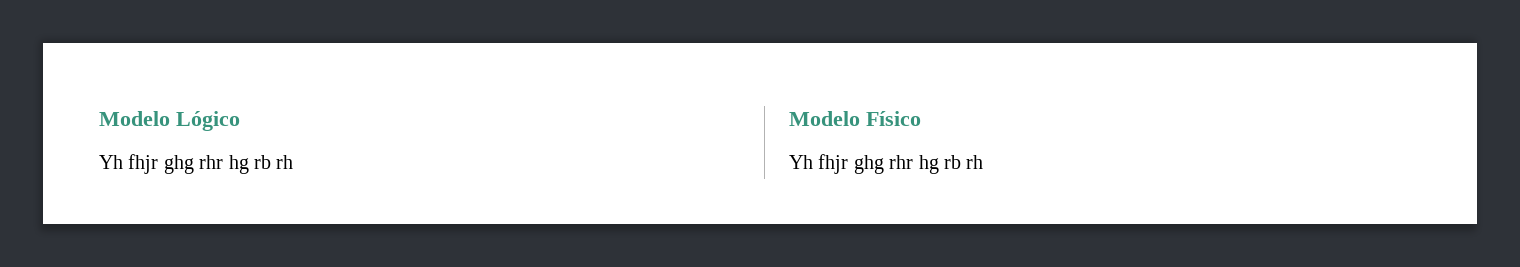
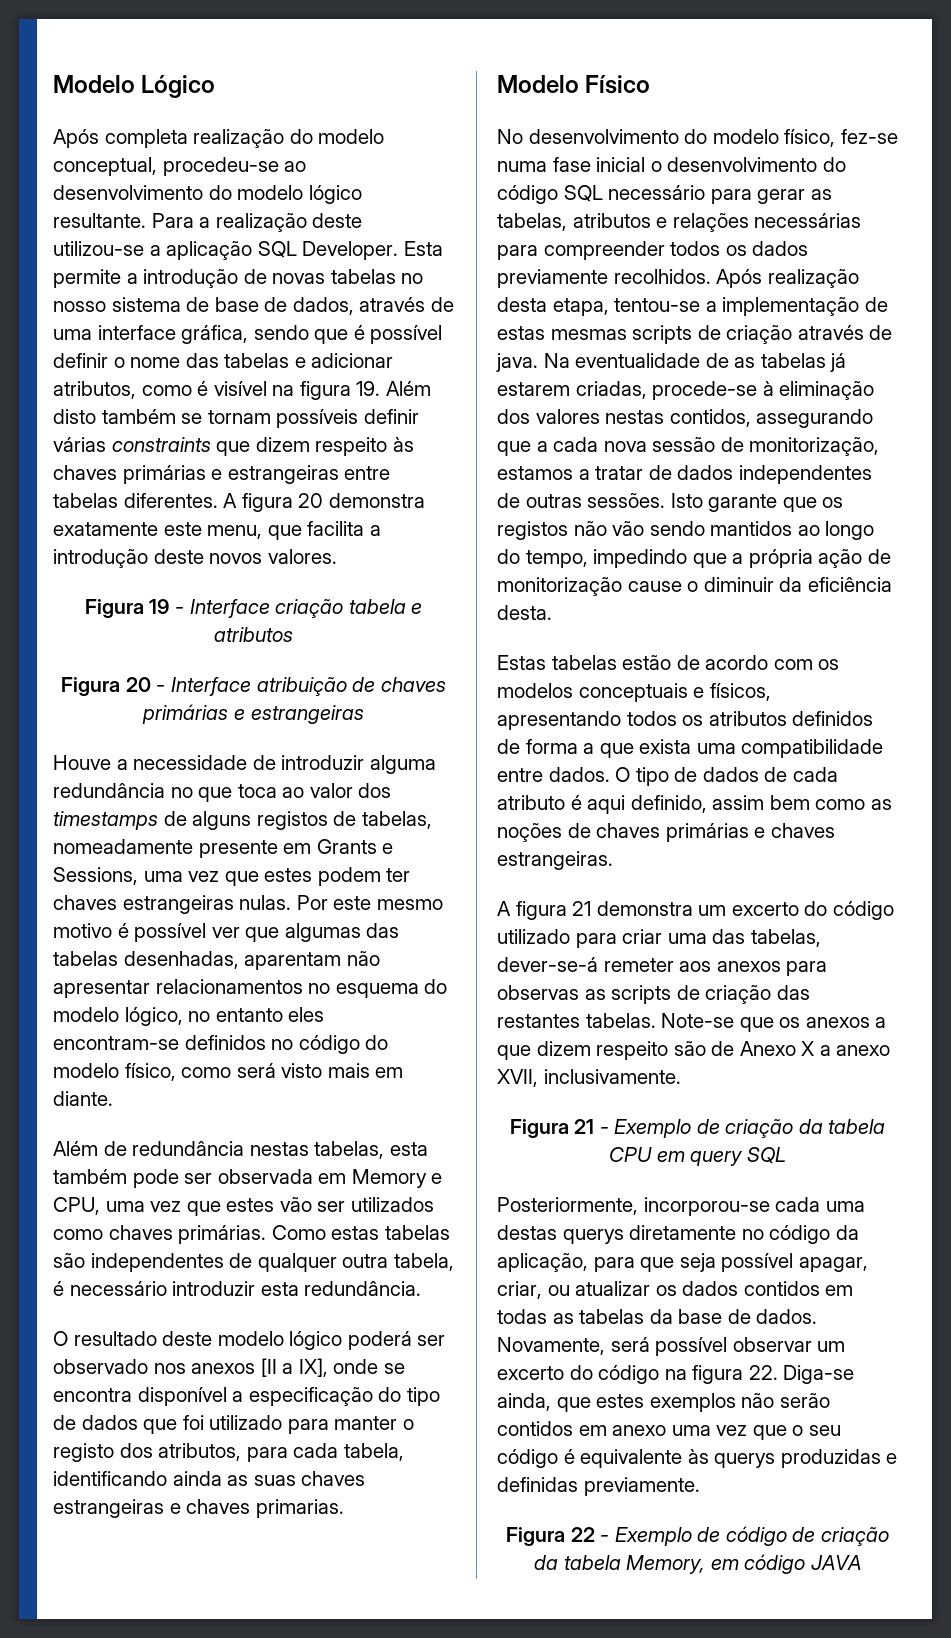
  Modelo Lógico
- Yh fhjr ghg rhr hg rb rh
+ Após completa realização do modelo conceptual, procedeu-se ao desenvolvimento do modelo lógico resultante. Para a realização deste utilizou-se a aplicação SQL Developer. Esta permite a introdução de novas tabelas no nosso sistema de base de dados, através de uma interface gráfica, sendo que é possível definir o nome das tabelas e adicionar atributos, como é visível na figura 19. Além disto também se tornam possíveis definir várias constraints que dizem respeito às chaves primárias e estrangeiras entre tabelas diferentes. A figura 20 demonstra exatamente este menu, que facilita a introdução deste novos valores.
+ Figura 19 - Interface criação tabela e atributos
+ Figura 20 - Interface atribuição de chaves primárias e estrangeiras
+ Houve a necessidade de introduzir alguma redundância no que toca ao valor dos timestamps de alguns registos de tabelas, nomeadamente presente em Grants e Sessions, uma vez que estes podem ter chaves estrangeiras nulas. Por este mesmo motivo é possível ver que algumas das tabelas desenhadas, aparentam não apresentar relacionamentos no esquema do modelo lógico, no entanto eles encontram-se definidos no código do modelo físico, como será visto mais em diante.
+ Além de redundância nestas tabelas, esta também pode ser observada em Memory e CPU, uma vez que estes vão ser utilizados como chaves primárias. Como estas tabelas são independentes de qualquer outra tabela, é necessário introduzir esta redundância.
+ O resultado deste modelo lógico poderá ser observado nos anexos [II a IX], onde se encontra disponível a especificação do tipo de dados que foi utilizado para manter o registo dos atributos, para cada tabela, identificando ainda as suas chaves estrangeiras e chaves primarias.
  Modelo Físico
- Yh fhjr ghg rhr hg rb rh
+ No desenvolvimento do modelo físico, fez-se numa fase inicial o desenvolvimento do código SQL necessário para gerar as tabelas, atributos e relações necessárias para compreender todos os dados previamente recolhidos. Após realização desta etapa, tentou-se a implementação de estas mesmas scripts de criação através de java. Na eventualidade de as tabelas já estarem criadas, procede-se à eliminação dos valores nestas contidos, assegurando que a cada nova sessão de monitorização, estamos a tratar de dados independentes de outras sessões. Isto garante que os registos não vão sendo mantidos ao longo do tempo, impedindo que a própria ação de monitorização cause o diminuir da eficiência desta.
+ Estas tabelas estão de acordo com os modelos conceptuais e físicos, apresentando todos os atributos definidos de forma a que exista uma compatibilidade entre dados. O tipo de dados de cada atributo é aqui definido, assim bem como as noções de chaves primárias e chaves estrangeiras.
+ A figura 21 demonstra um excerto do código utilizado para criar uma das tabelas, dever-se-á remeter aos anexos para observas as scripts de criação das restantes tabelas. Note-se que os anexos a que dizem respeito são de Anexo X a anexo XVII, inclusivamente.
+ Figura 21 - Exemplo de criação da tabela CPU em query SQL
+ Posteriormente, incorporou-se cada uma destas querys diretamente no código da aplicação, para que seja possível apagar, criar, ou atualizar os dados contidos em todas as tabelas da base de dados. Novamente, será possível observar um excerto do código na figura 22. Diga-se ainda, que estes exemplos não serão contidos em anexo uma vez que o seu código é equivalente às querys produzidas e definidas previamente.
+ Figura 22 - Exemplo de código de criação da tabela Memory, em código JAVA

